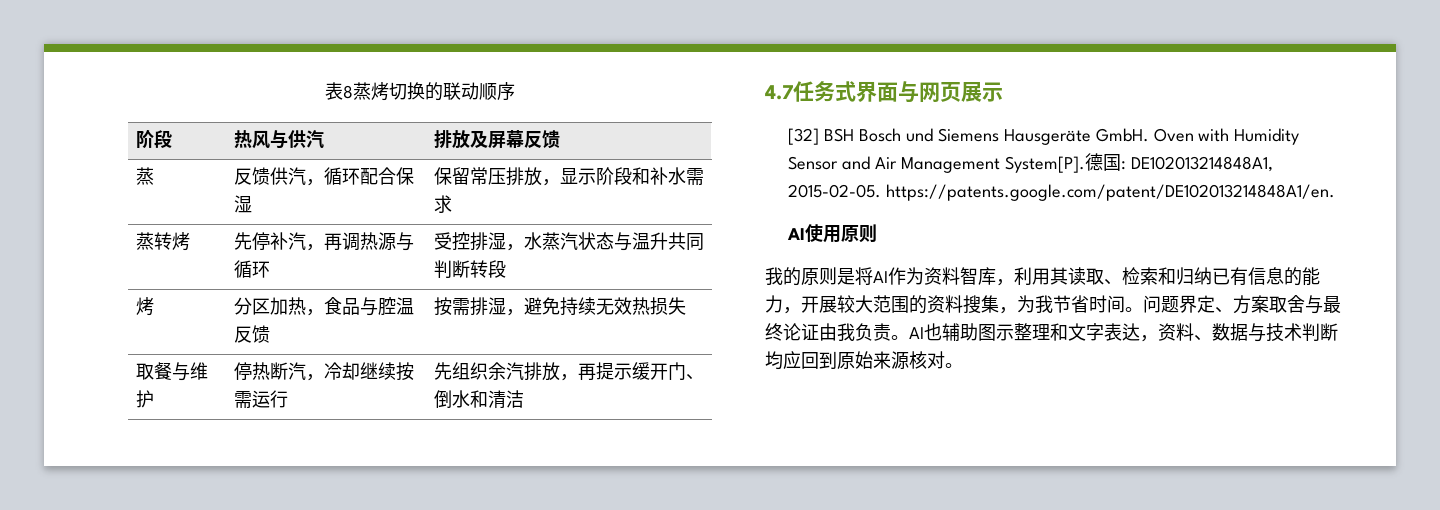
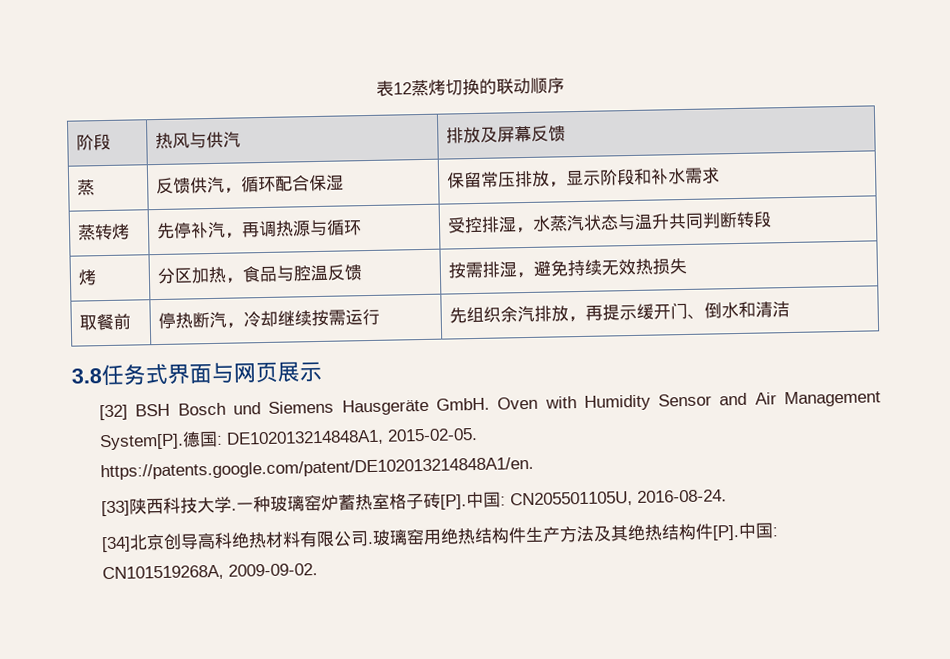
- 表8蒸烤切换的联动顺序
+ 表12蒸烤切换的联动顺序
- 取餐与维护 | 停热断汽，冷却继续按需运行 | 先组织余汽排放，再提示缓开门、倒水和清洁
+ 取餐前 | 停热断汽，冷却继续按需运行 | 先组织余汽排放，再提示缓开门、倒水和清洁
- 4.7任务式界面与网页展示
+ 3.8任务式界面与网页展示
- AI使用原则
- 我的原则是将AI作为资料智库，利用其读取、检索和归纳已有信息的能力，开展较大范围的资料搜集，为我节省时间。问题界定、方案取舍与最终论证由我负责。AI也辅助图示整理和文字表达，资料、数据与技术判断均应回到原始来源核对。
+ [33]陕西科技大学.一种玻璃窑炉蓄热室格子砖[P].中国: CN205501105U, 2016-08-24.
+ [34]北京创导高科绝热材料有限公司.玻璃窑用绝热结构件生产方法及其绝热结构件[P].中国: CN101519268A, 2009-09-02.

